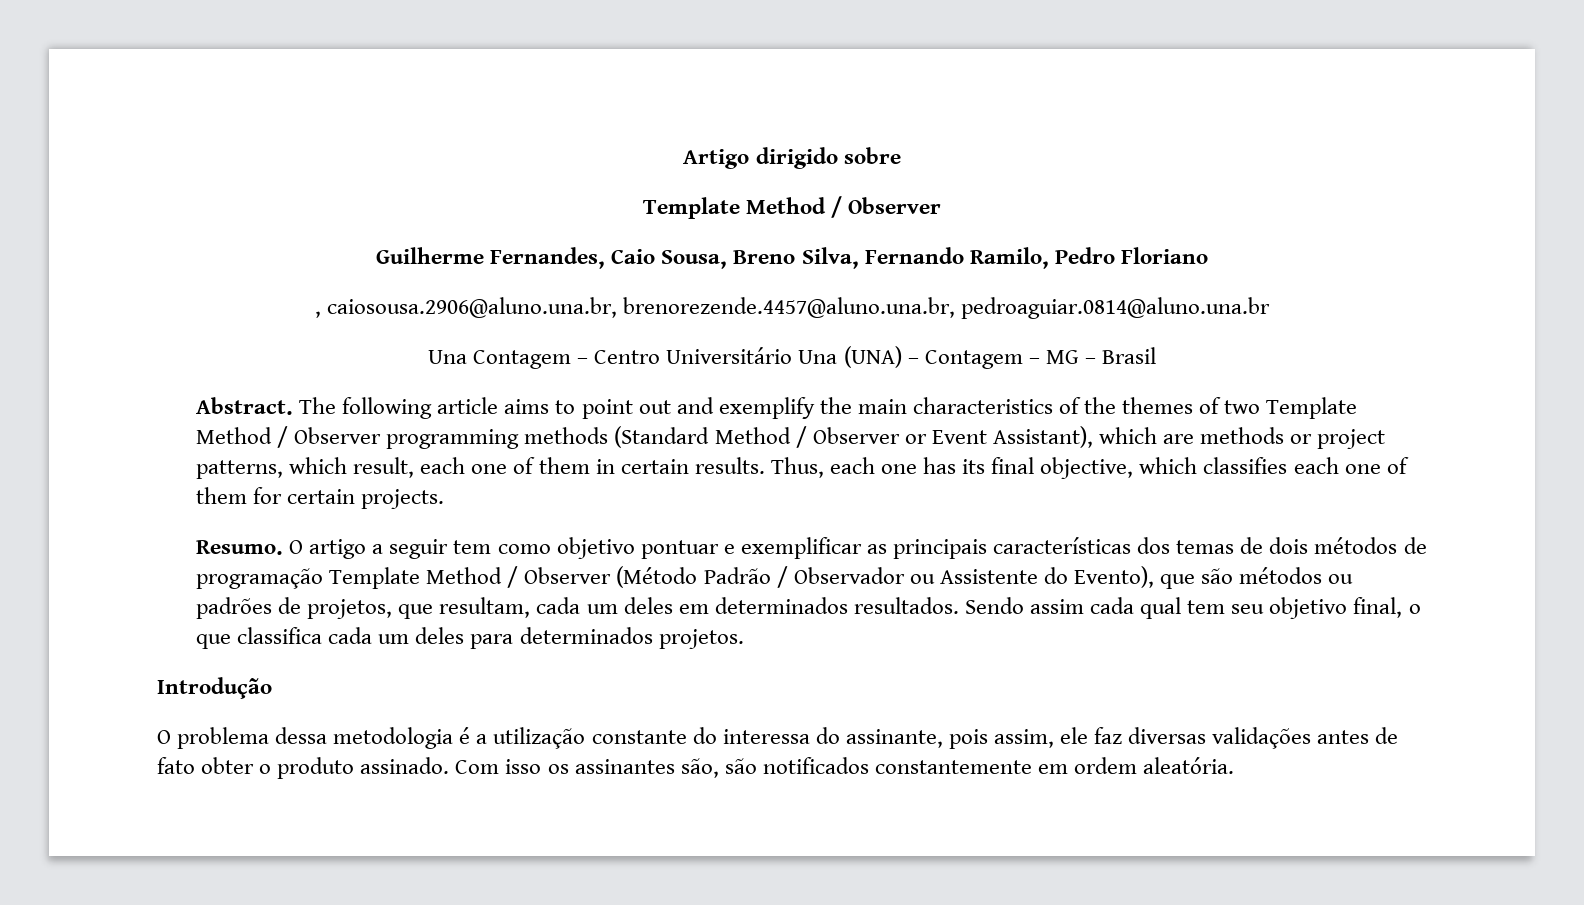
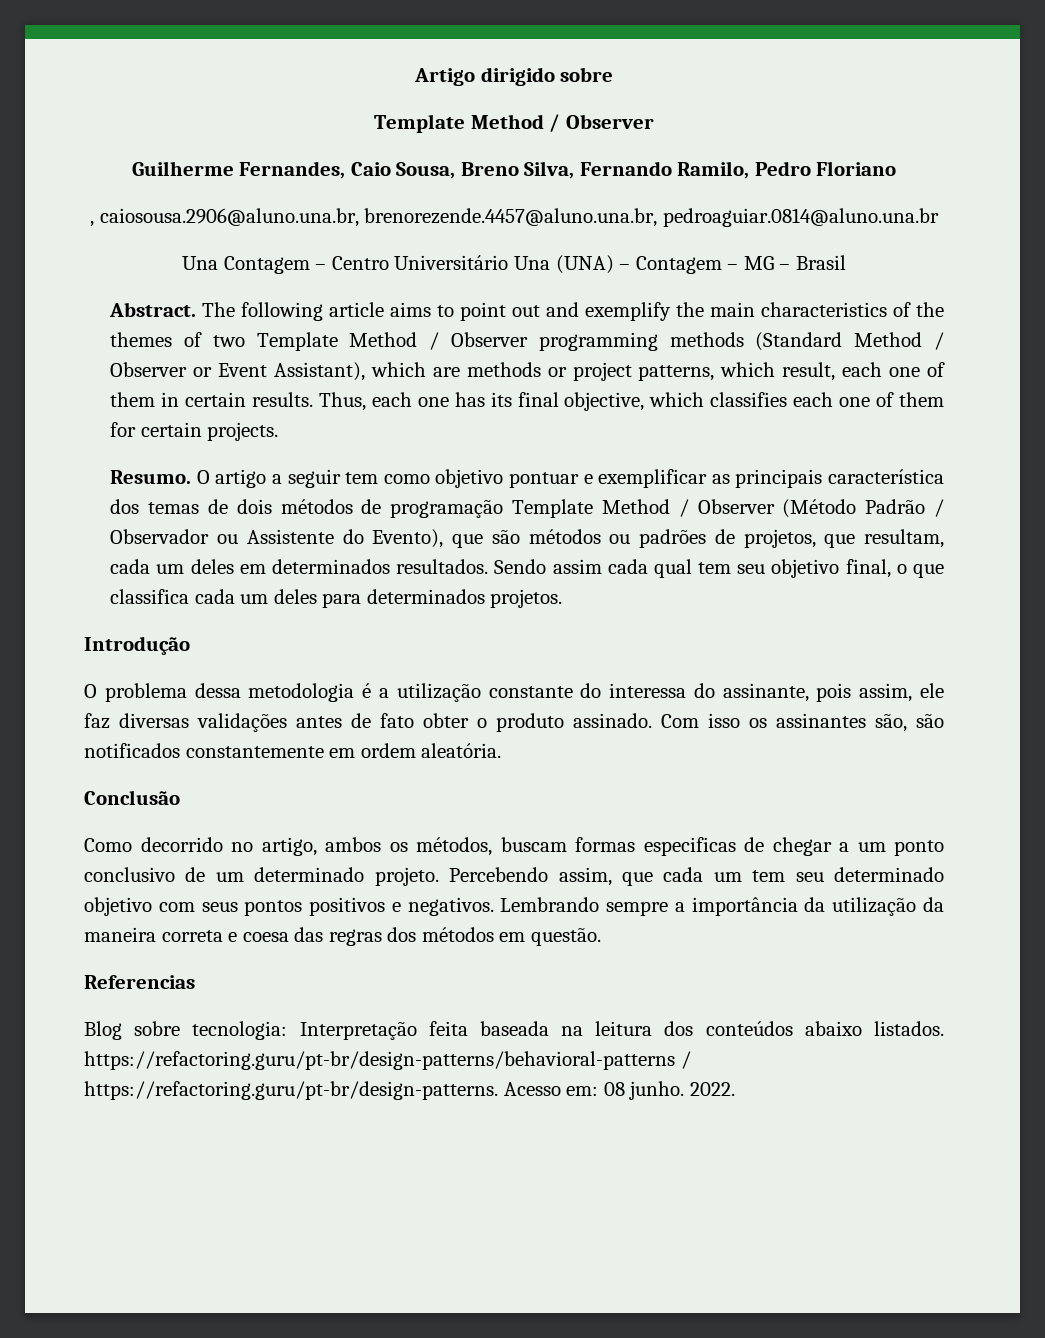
- O artigo a seguir tem como objetivo pontuar e exemplificar as principais características dos temas de dois métodos de programação Template Method / Observer (Método Padrão / Observador ou Assistente do Evento), que são métodos ou padrões de projetos, que resultam, cada um deles em determinados resultados.
+ O artigo a seguir tem como objetivo pontuar e exemplificar as principais característica dos temas de dois métodos de programação Template Method / Observer (Método Padrão / Observador ou Assistente do Evento), que são métodos ou padrões de projetos, que resultam, cada um deles em determinados resultados.
+ Conclusão
+ Como decorrido no artigo, ambos os métodos, buscam formas especificas de chegar a um ponto conclusivo de um determinado projeto. Percebendo assim, que cada um tem seu determinado objetivo com seus pontos positivos e negativos. Lembrando sempre a importância da utilização da maneira correta e coesa das regras dos métodos em questão.
+ Referencias
+ Blog sobre tecnologia: Interpretação feita baseada na leitura dos conteúdos abaixo listados. https://refactoring.guru/pt-br/design-patterns/behavioral-patterns / https://refactoring.guru/pt-br/design-patterns. Acesso em: 08 junho. 2022.

